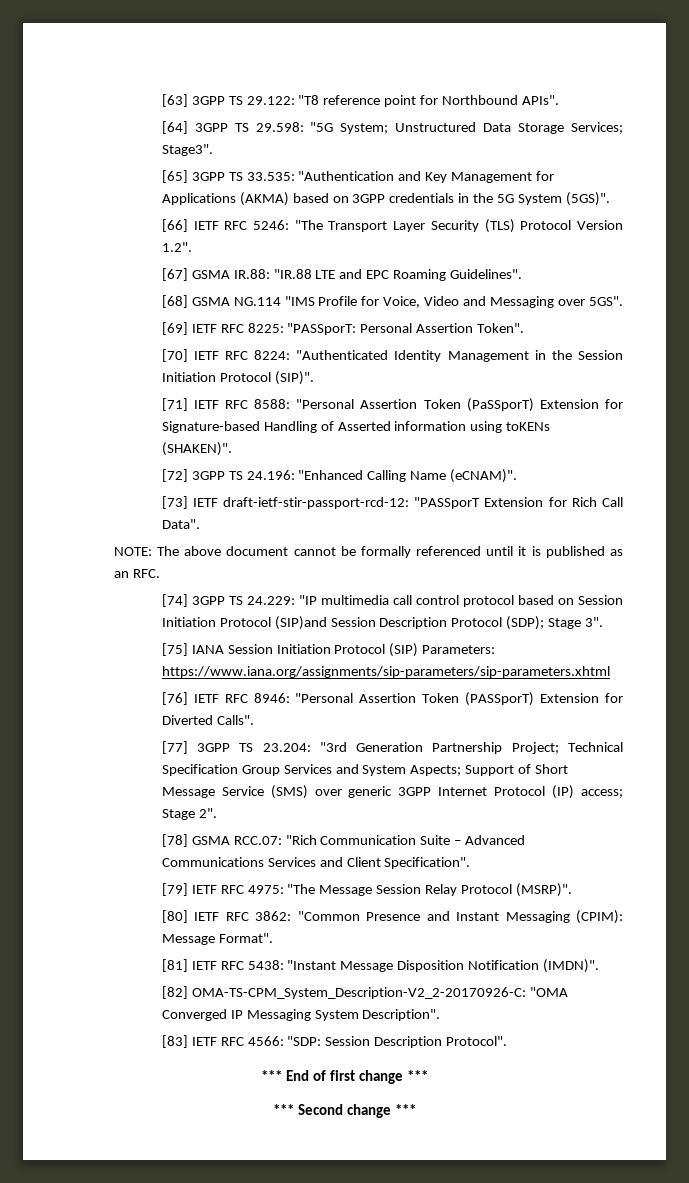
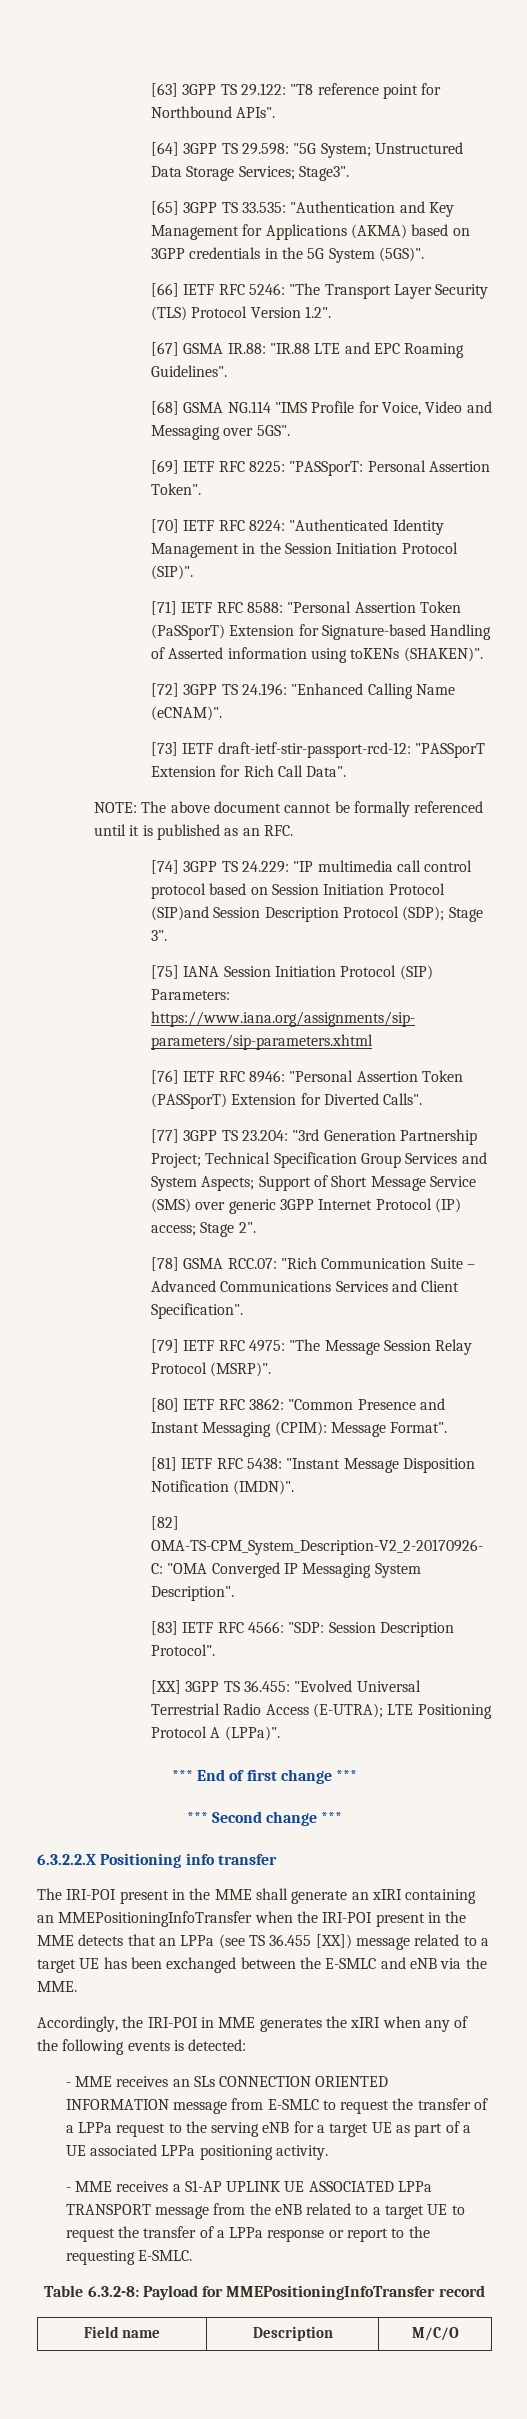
+ [XX] 3GPP TS 36.455: "Evolved Universal Terrestrial Radio Access (E-UTRA); LTE Positioning Protocol A (LPPa)".
+ 6.3.2.2.X Positioning info transfer
+ The IRI-POI present in the MME shall generate an xIRI containing an MMEPositioningInfoTransfer when the IRI-POI present in the MME detects that an LPPa (see TS 36.455 [XX]) message related to a target UE has been exchanged between the E-SMLC and eNB via the MME.
+ Accordingly, the IRI-POI in MME generates the xIRI when any of the following events is detected:
+ - MME receives an SLs CONNECTION ORIENTED INFORMATION message from E-SMLC to request the transfer of a LPPa request to the serving eNB for a target UE as part of a UE associated LPPa positioning activity.
+ - MME receives a S1-AP UPLINK UE ASSOCIATED LPPa TRANSPORT message from the eNB related to a target UE to request the transfer of a LPPa response or report to the requesting E-SMLC.
+ Table 6.3.2-8: Payload for MMEPositioningInfoTransfer record
+ Field name | Description | M/C/O

